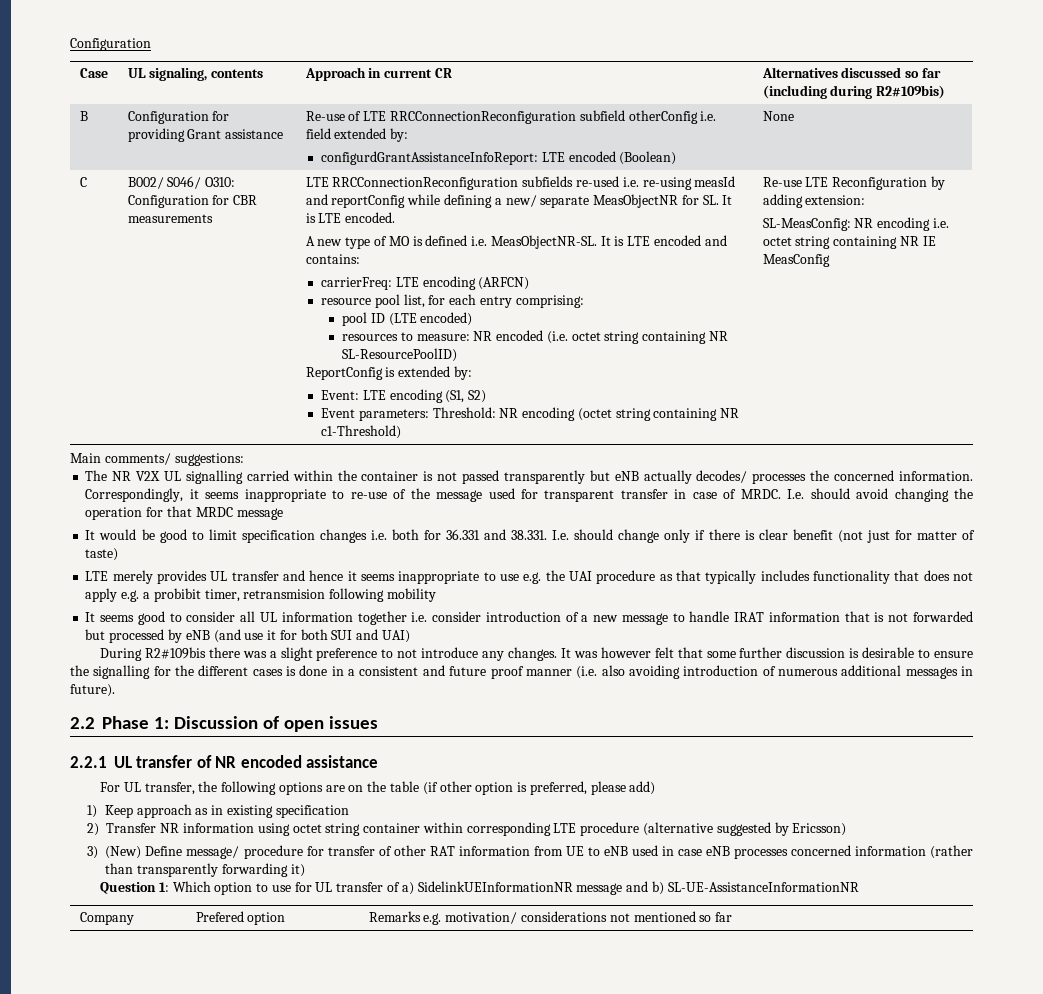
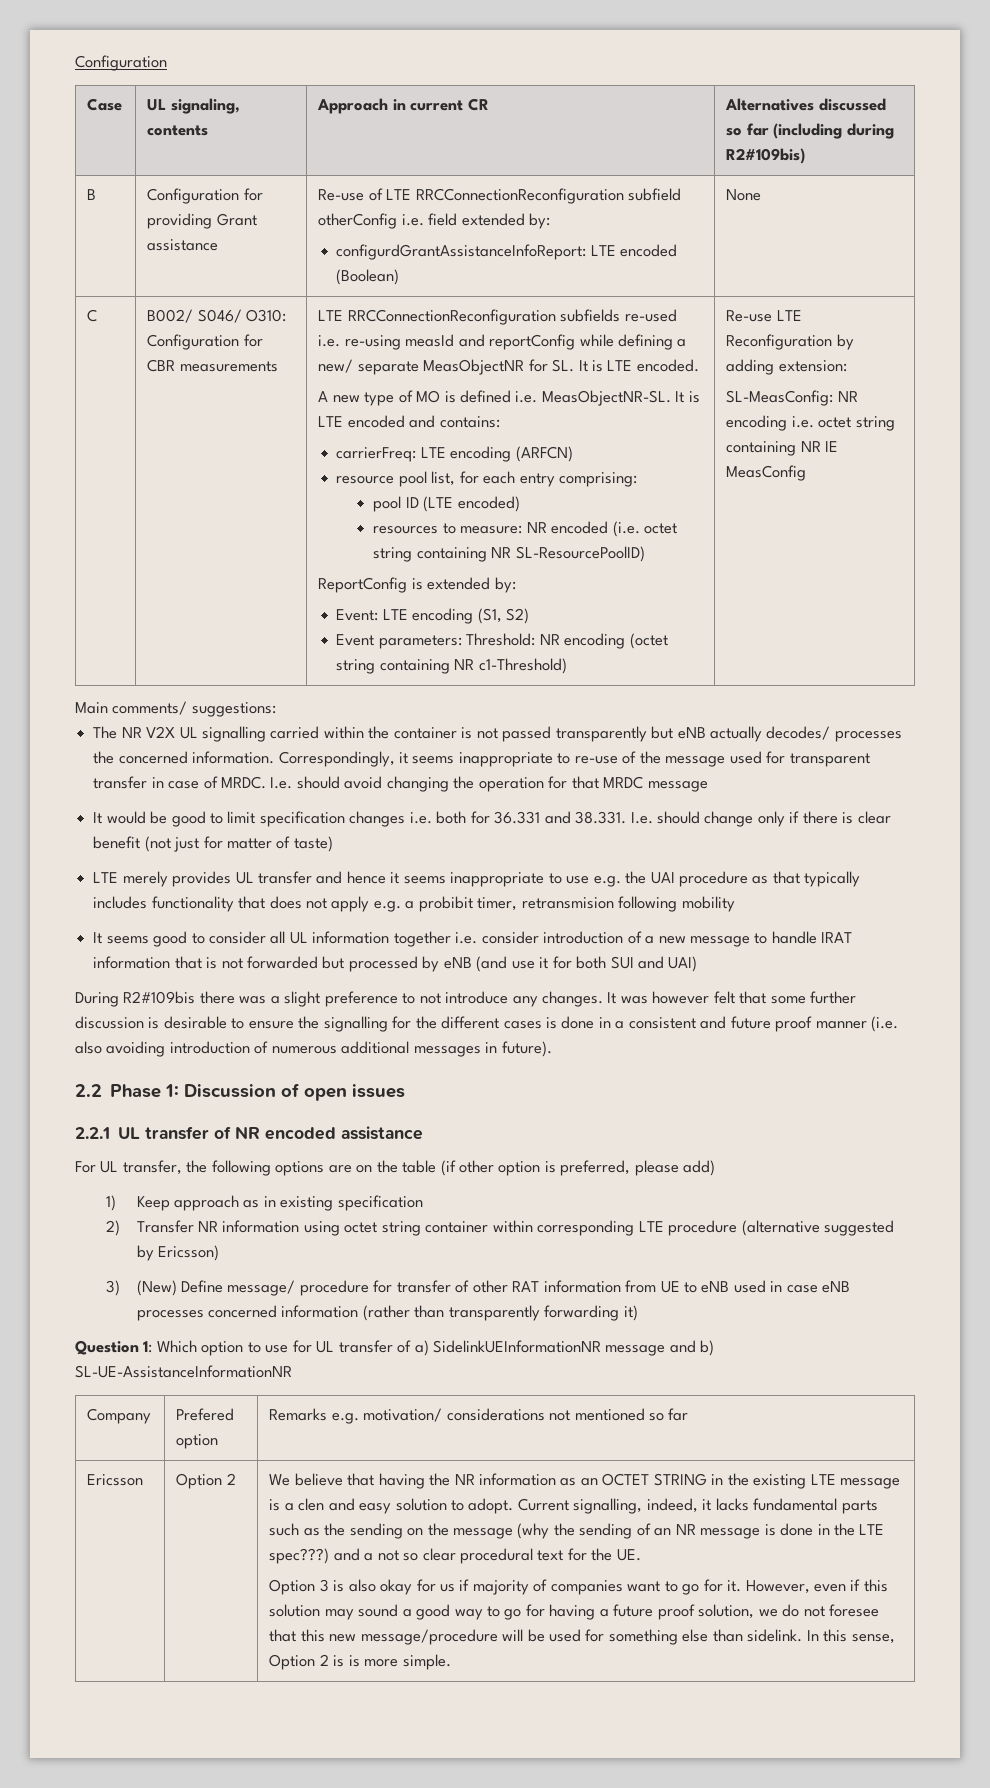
+ Ericsson | Option 2 | We believe that having the NR information as an OCTET STRING in the existing LTE message is a clen and easy solution to adopt. Current signalling, indeed, it lacks fundamental parts such as the sending on the message (why the sending of an NR message is done in the LTE spec???) and a not so clear procedural text for the UE.
+ Option 3 is also okay for us if majority of companies want to go for it. However, even if this solution may sound a good way to go for having a future proof solution, we do not foresee that this new message/procedure will be used for something else than sidelink. In this sense, Option 2 is is more simple.

